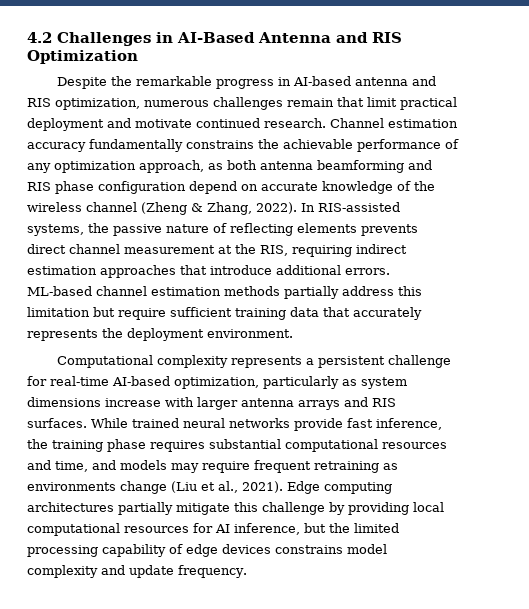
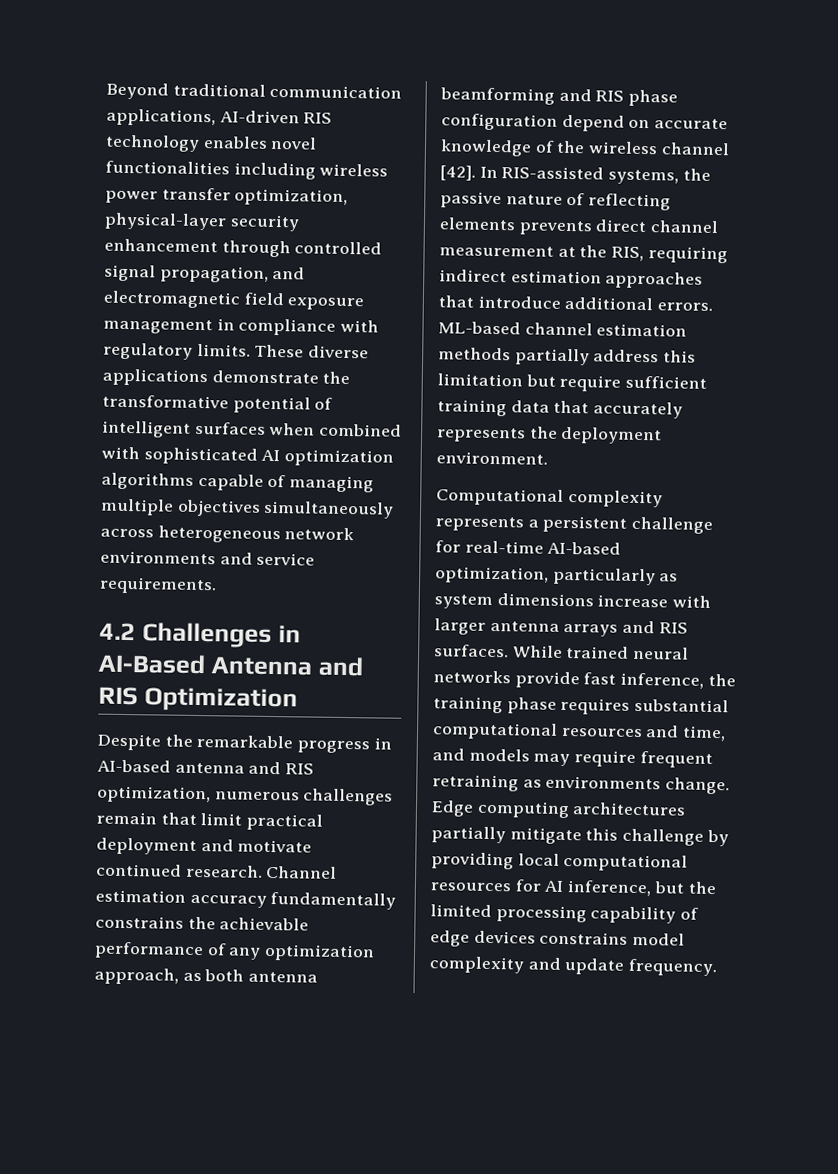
+ Beyond traditional communication applications, AI-driven RIS technology enables novel functionalities including wireless power transfer optimization, physical-layer security enhancement through controlled signal propagation, and electromagnetic field exposure management in compliance with regulatory limits. These diverse applications demonstrate the transformative potential of intelligent surfaces when combined with sophisticated AI optimization algorithms capable of managing multiple objectives simultaneously across heterogeneous network environments and service requirements.
- Channel estimation accuracy fundamentally constrains the achievable performance of any optimization approach, as both antenna beamforming and RIS phase configuration depend on accurate knowledge of the wireless channel (Zheng & Zhang, 2022).
+ Channel estimation accuracy fundamentally constrains the achievable performance of any optimization approach, as both antenna beamforming and RIS phase configuration depend on accurate knowledge of the wireless channel [42].
- While trained neural networks provide fast inference, the training phase requires substantial computational resources and time, and models may require frequent retraining as environments change (Liu et al., 2021).
+ While trained neural networks provide fast inference, the training phase requires substantial computational resources and time, and models may require frequent retraining as environments change.

